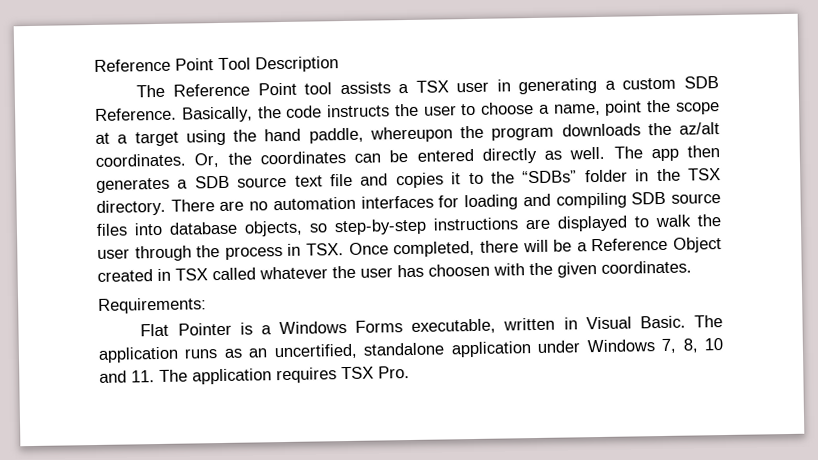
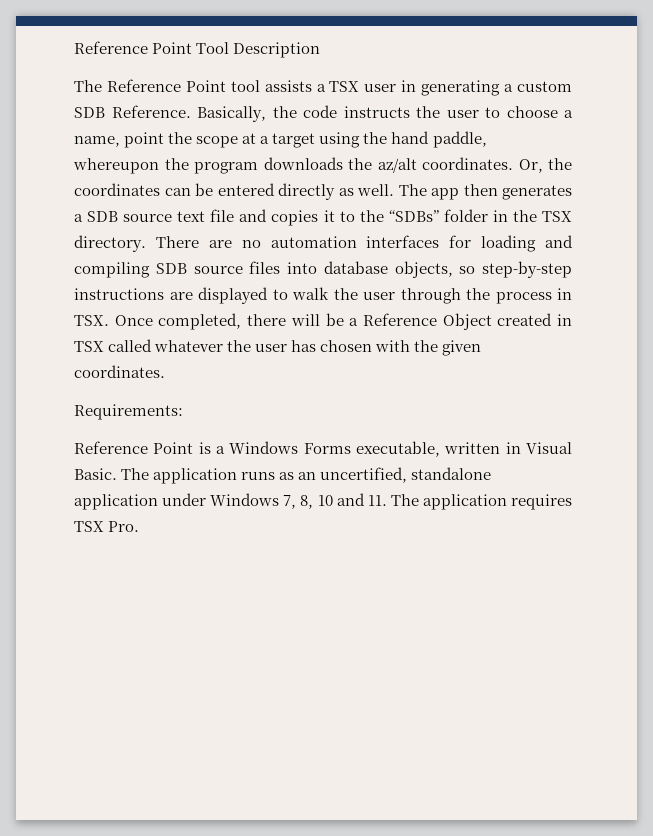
- There are no automation interfaces for loading and compiling SDB source files into database objects, so step-by-step instructions are displayed to walk the user through the process in TSX. Once completed, there will be a Reference Object created in TSX called whatever the user has choosen with the given coordinates.
+ There are no automation interfaces for loading and compiling SDB source files into database objects, so step-by-step instructions are displayed to walk the user through the process in TSX. Once completed, there will be a Reference Object created in TSX called whatever the user has chosen with the given coordinates.
- Flat Pointer is a Windows Forms executable, written in Visual Basic.
+ Reference Point is a Windows Forms executable, written in Visual Basic.

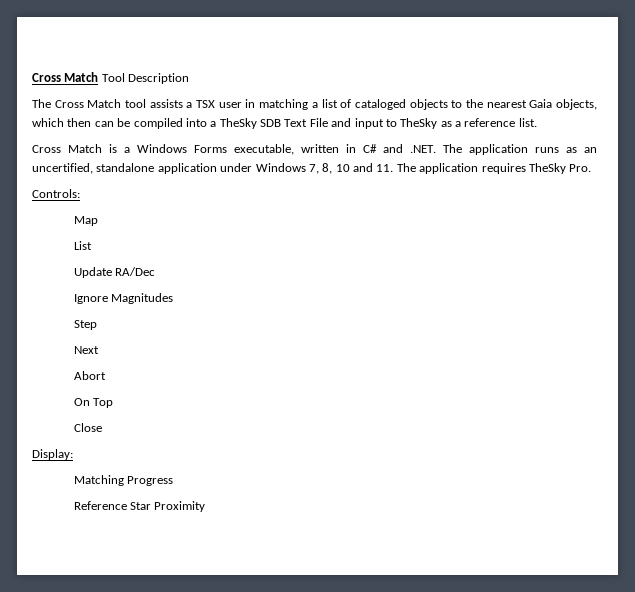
- Reference Point Tool Description
+ Cross Match Tool Description
- The Reference Point tool assists a TSX user in generating a custom SDB Reference. Basically, the code instructs the user to choose a name, point the scope at a target using the hand paddle, whereupon the program downloads the az/alt coordinates. Or, the coordinates can be entered directly as well. The app then generates a SDB source text file and copies it to the “SDBs” folder in the TSX directory. There are no automation interfaces for loading and compiling SDB source files into database objects, so step-by-step instructions are displayed to walk the user through the process in TSX. Once completed, there will be a Reference Object created in TSX called whatever the user has chosen with the given coordinates.
- Requirements:
- Reference Point is a Windows Forms executable, written in Visual Basic. The application runs as an uncertified, standalone application under Windows 7, 8, 10 and 11. The application requires TSX Pro.
+ The Cross Match tool assists a TSX user in matching a list of cataloged objects to the nearest Gaia objects, which then can be compiled into a TheSky SDB Text File and input to TheSky as a reference list.
+ Cross Match is a Windows Forms executable, written in C# and .NET. The application runs as an uncertified, standalone application under Windows 7, 8, 10 and 11. The application requires TheSky Pro.
+ Controls:
+ Map
+ List
+ Update RA/Dec
+ Ignore Magnitudes
+ Step
+ Next
+ Abort
+ On Top
+ Close
+ Display:
+ Matching Progress
+ Reference Star Proximity

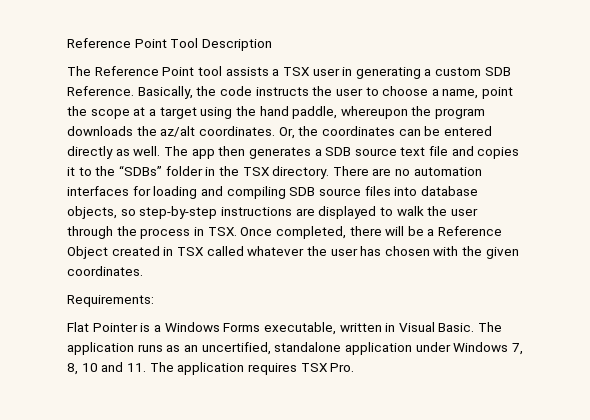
- Cross Match Tool Description
+ Reference Point Tool Description
- The Cross Match tool assists a TSX user in matching a list of cataloged objects to the nearest Gaia objects, which then can be compiled into a TheSky SDB Text File and input to TheSky as a reference list.
- Cross Match is a Windows Forms executable, written in C# and .NET. The application runs as an uncertified, standalone application under Windows 7, 8, 10 and 11. The application requires TheSky Pro.
+ The Reference Point tool assists a TSX user in generating a custom SDB Reference. Basically, the code instructs the user to choose a name, point the scope at a target using the hand paddle, whereupon the program downloads the az/alt coordinates. Or, the coordinates can be entered directly as well. The app then generates a SDB source text file and copies it to the “SDBs” folder in the TSX directory. There are no automation interfaces for loading and compiling SDB source files into database objects, so step-by-step instructions are displayed to walk the user through the process in TSX. Once completed, there will be a Reference Object created in TSX called whatever the user has chosen with the given coordinates.
+ Requirements:
+ Flat Pointer is a Windows Forms executable, written in Visual Basic. The application runs as an uncertified, standalone application under Windows 7, 8, 10 and 11. The application requires TSX Pro.
- Controls:
- Map
- List
- Update RA/Dec
- Ignore Magnitudes
- Step
- Next
- Abort
- On Top
- Close
- Display:
- Matching Progress
- Reference Star Proximity

